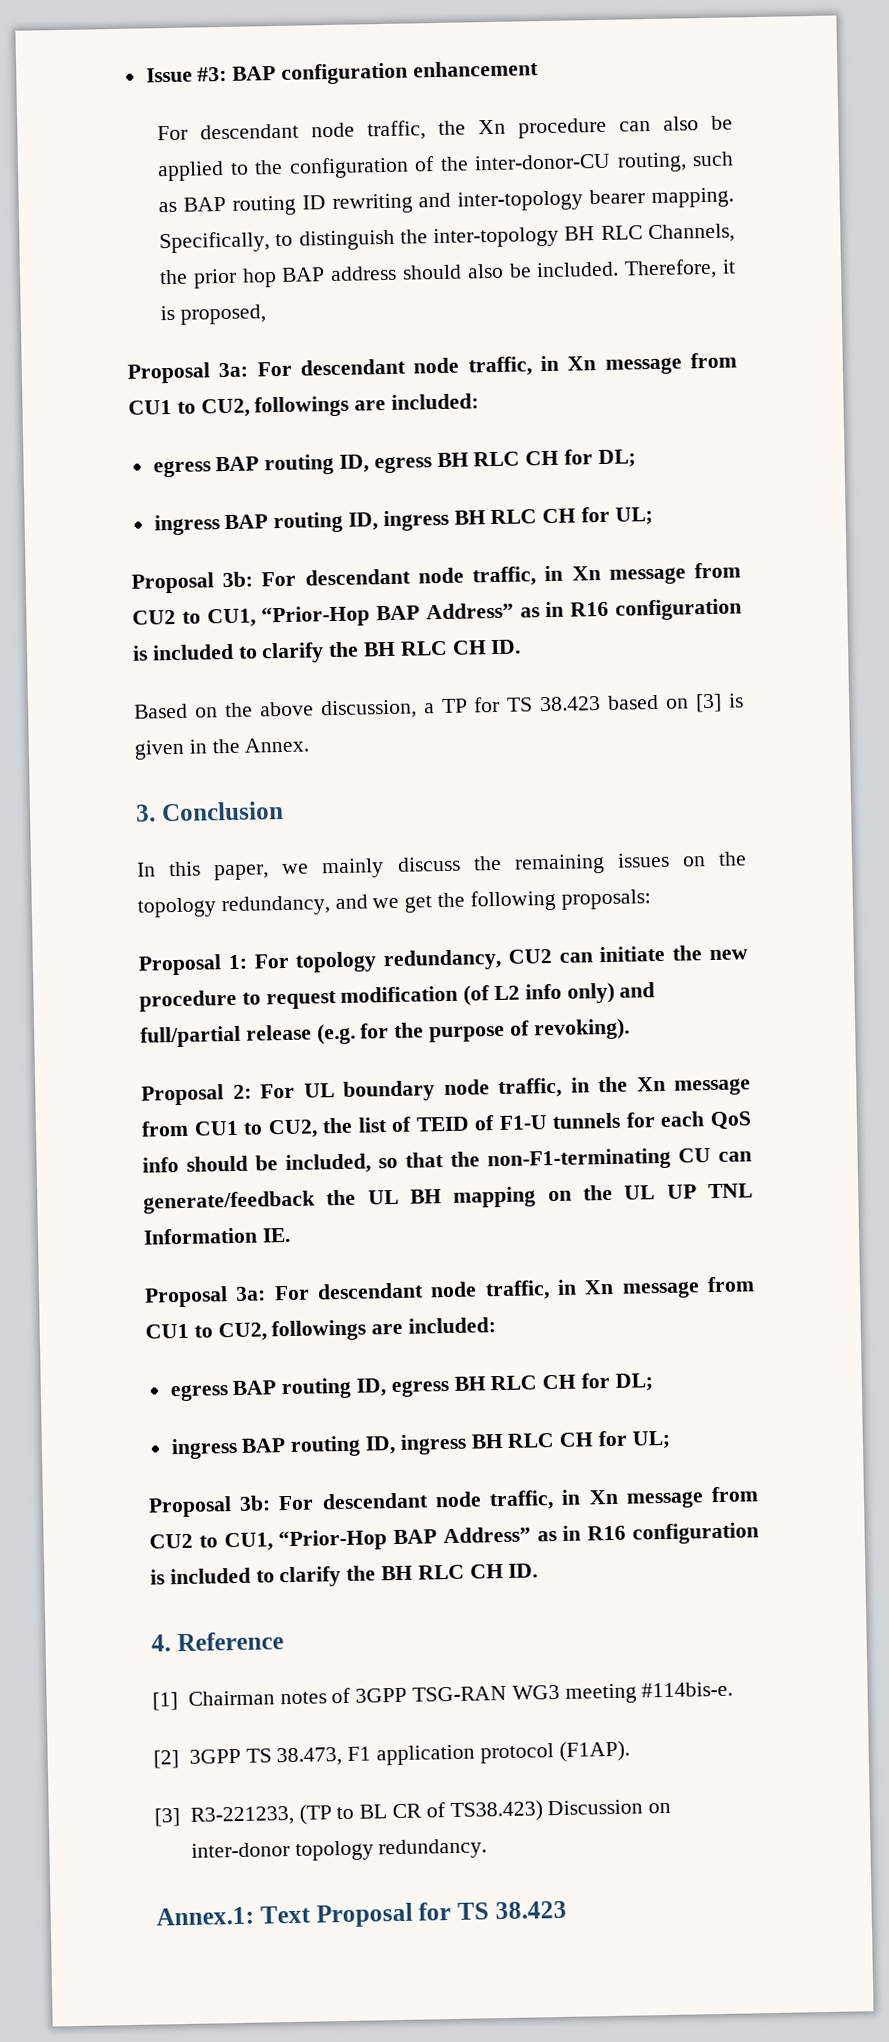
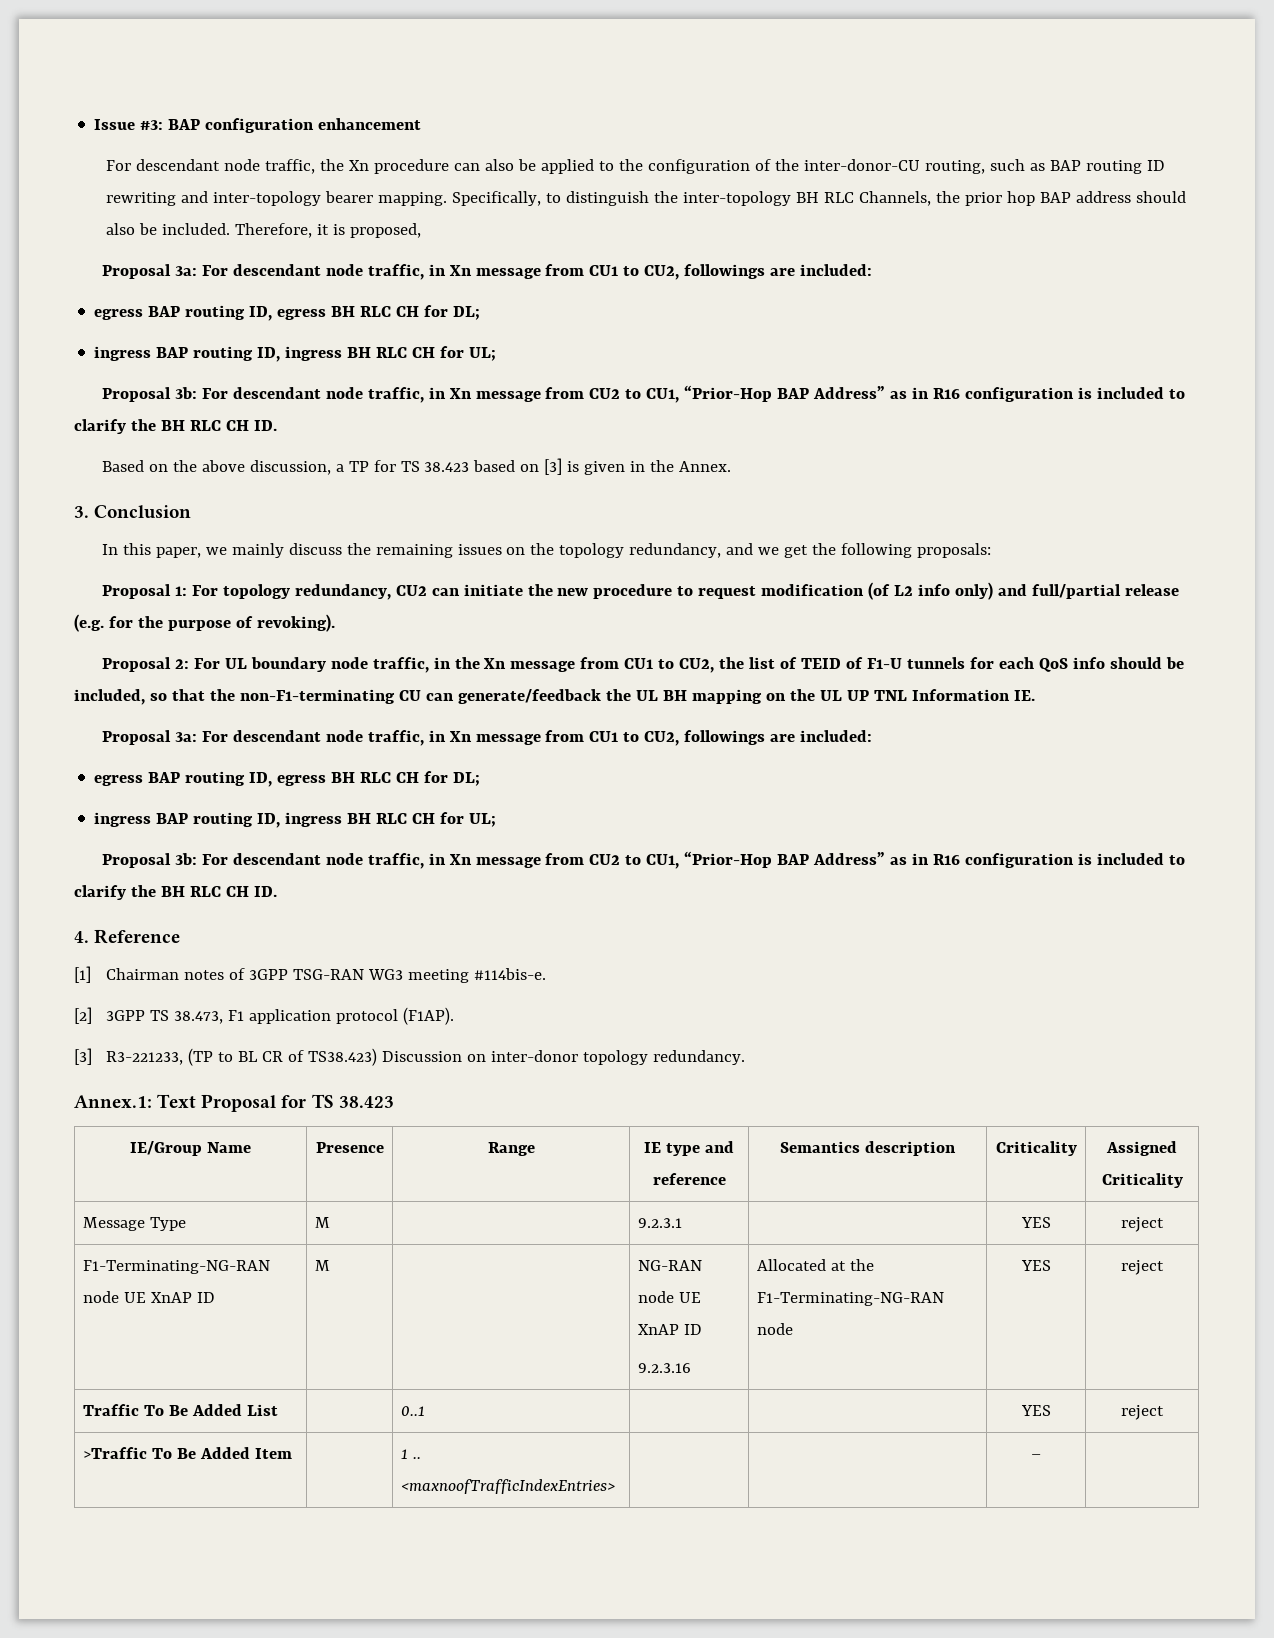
+ IE/Group Name | Presence | Range | IE type and reference | Semantics description | Criticality | Assigned Criticality
+ Message Type | M | | 9.2.3.1 | | YES | reject
+ F1-Terminating-NG-RAN node UE XnAP ID | M | | NG-RAN node UE XnAP ID
+ 9.2.3.16 | Allocated at the F1-Terminating-NG-RAN node | YES | reject
+ Traffic To Be Added List | | 0..1 | | | YES | reject
+ >Traffic To Be Added Item | | 1 .. <maxnoofTrafficIndexEntries> | | | – |

